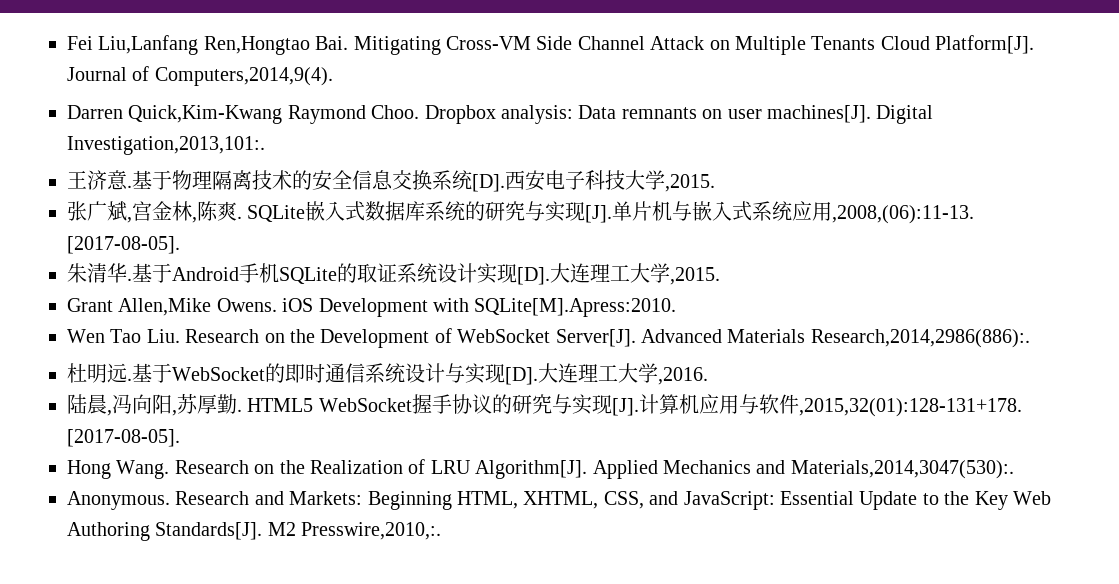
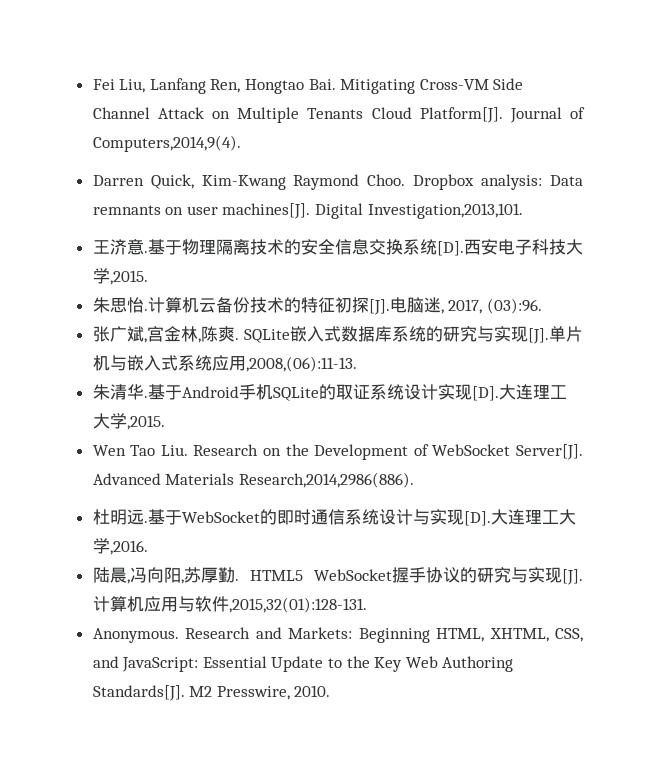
- Fei Liu,Lanfang Ren,Hongtao Bai. Mitigating Cross-VM Side Channel Attack on Multiple Tenants Cloud Platform[J].
+ Fei Liu, Lanfang Ren, Hongtao Bai. Mitigating Cross-VM Side Channel Attack on Multiple Tenants Cloud Platform[J].
- Darren Quick,Kim-Kwang Raymond Choo.
+ Darren Quick, Kim-Kwang Raymond Choo.
- Digital Investigation,2013,101:.
+ Digital Investigation,2013,101.
+ 朱思怡.计算机云备份技术的特征初探[J].电脑迷, 2017, (03):96.
- SQLite嵌入式数据库系统的研究与实现[J].单片机与嵌入式系统应用,2008,(06):11-13. [2017-08-05].
+ SQLite嵌入式数据库系统的研究与实现[J].单片机与嵌入式系统应用,2008,(06):11-13.
- Grant Allen,Mike Owens. iOS Development with SQLite[M].Apress:2010.
- Advanced Materials Research,2014,2986(886):.
+ Advanced Materials Research,2014,2986(886).
- HTML5 WebSocket握手协议的研究与实现[J].计算机应用与软件,2015,32(01):128-131+178. [2017-08-05].
- Hong Wang. Research on the Realization of LRU Algorithm[J]. Applied Mechanics and Materials,2014,3047(530):.
+ HTML5 WebSocket握手协议的研究与实现[J].计算机应用与软件,2015,32(01):128-131.
- M2 Presswire,2010,:.
+ M2 Presswire, 2010.

